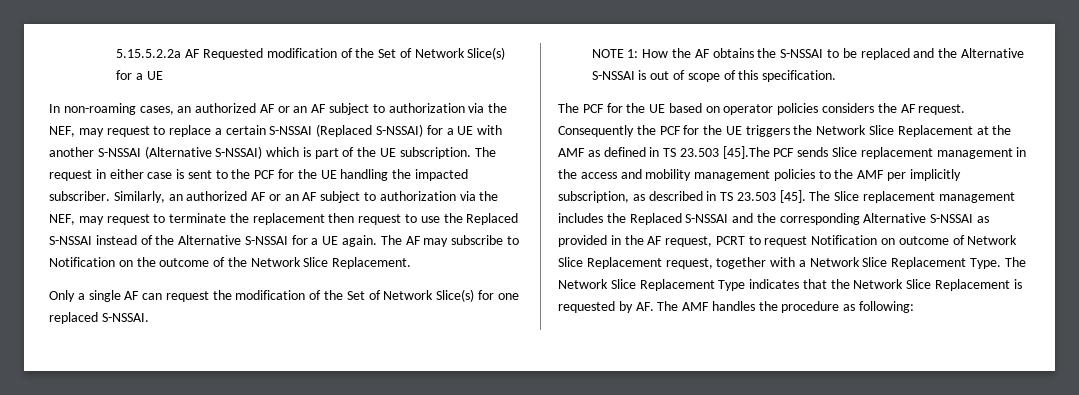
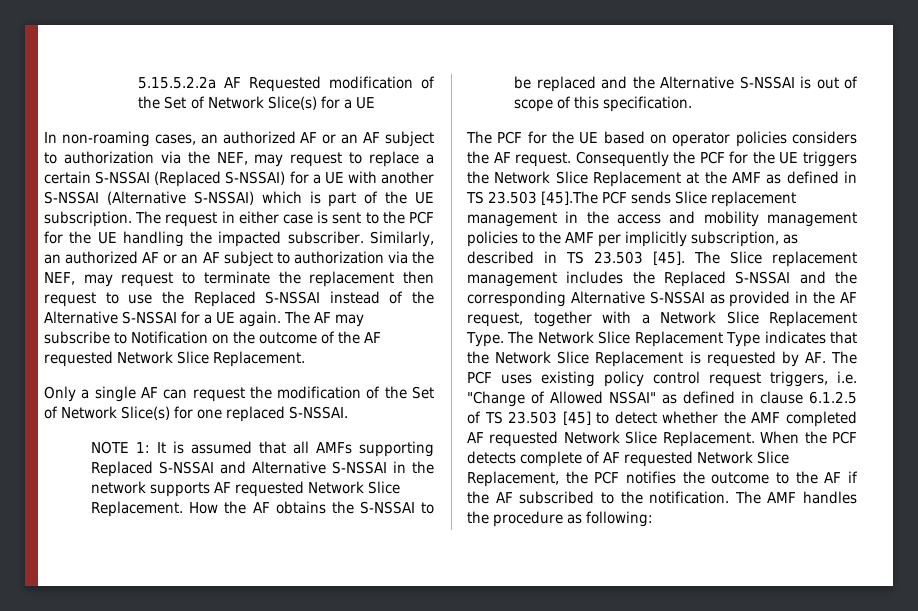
- The AF may subscribe to Notification on the outcome of the Network Slice Replacement.
+ The AF may subscribe to Notification on the outcome of the AF requested Network Slice Replacement.
- NOTE 1: How the AF obtains the S-NSSAI to be replaced and the Alternative S-NSSAI is out of scope of this specification.
+ NOTE 1: It is assumed that all AMFs supporting Replaced S-NSSAI and Alternative S-NSSAI in the network supports AF requested Network Slice Replacement. How the AF obtains the S-NSSAI to be replaced and the Alternative S-NSSAI is out of scope of this specification.
- The Slice replacement management includes the Replaced S-NSSAI and the corresponding Alternative S-NSSAI as provided in the AF request, PCRT to request Notification on outcome of Network Slice Replacement request, together with a Network Slice Replacement Type.
+ The Slice replacement management includes the Replaced S-NSSAI and the corresponding Alternative S-NSSAI as provided in the AF request, together with a Network Slice Replacement Type.
- The Network Slice Replacement Type indicates that the Network Slice Replacement is requested by AF. The AMF handles the procedure as following:
+ The Network Slice Replacement Type indicates that the Network Slice Replacement is requested by AF. The PCF uses existing policy control request triggers, i.e. "Change of Allowed NSSAI" as defined in clause 6.1.2.5 of TS 23.503 [45] to detect whether the AMF completed AF requested Network Slice Replacement. When the PCF detects complete of AF requested Network Slice Replacement, the PCF notifies the outcome to the AF if the AF subscribed to the notification. The AMF handles the procedure as following:

